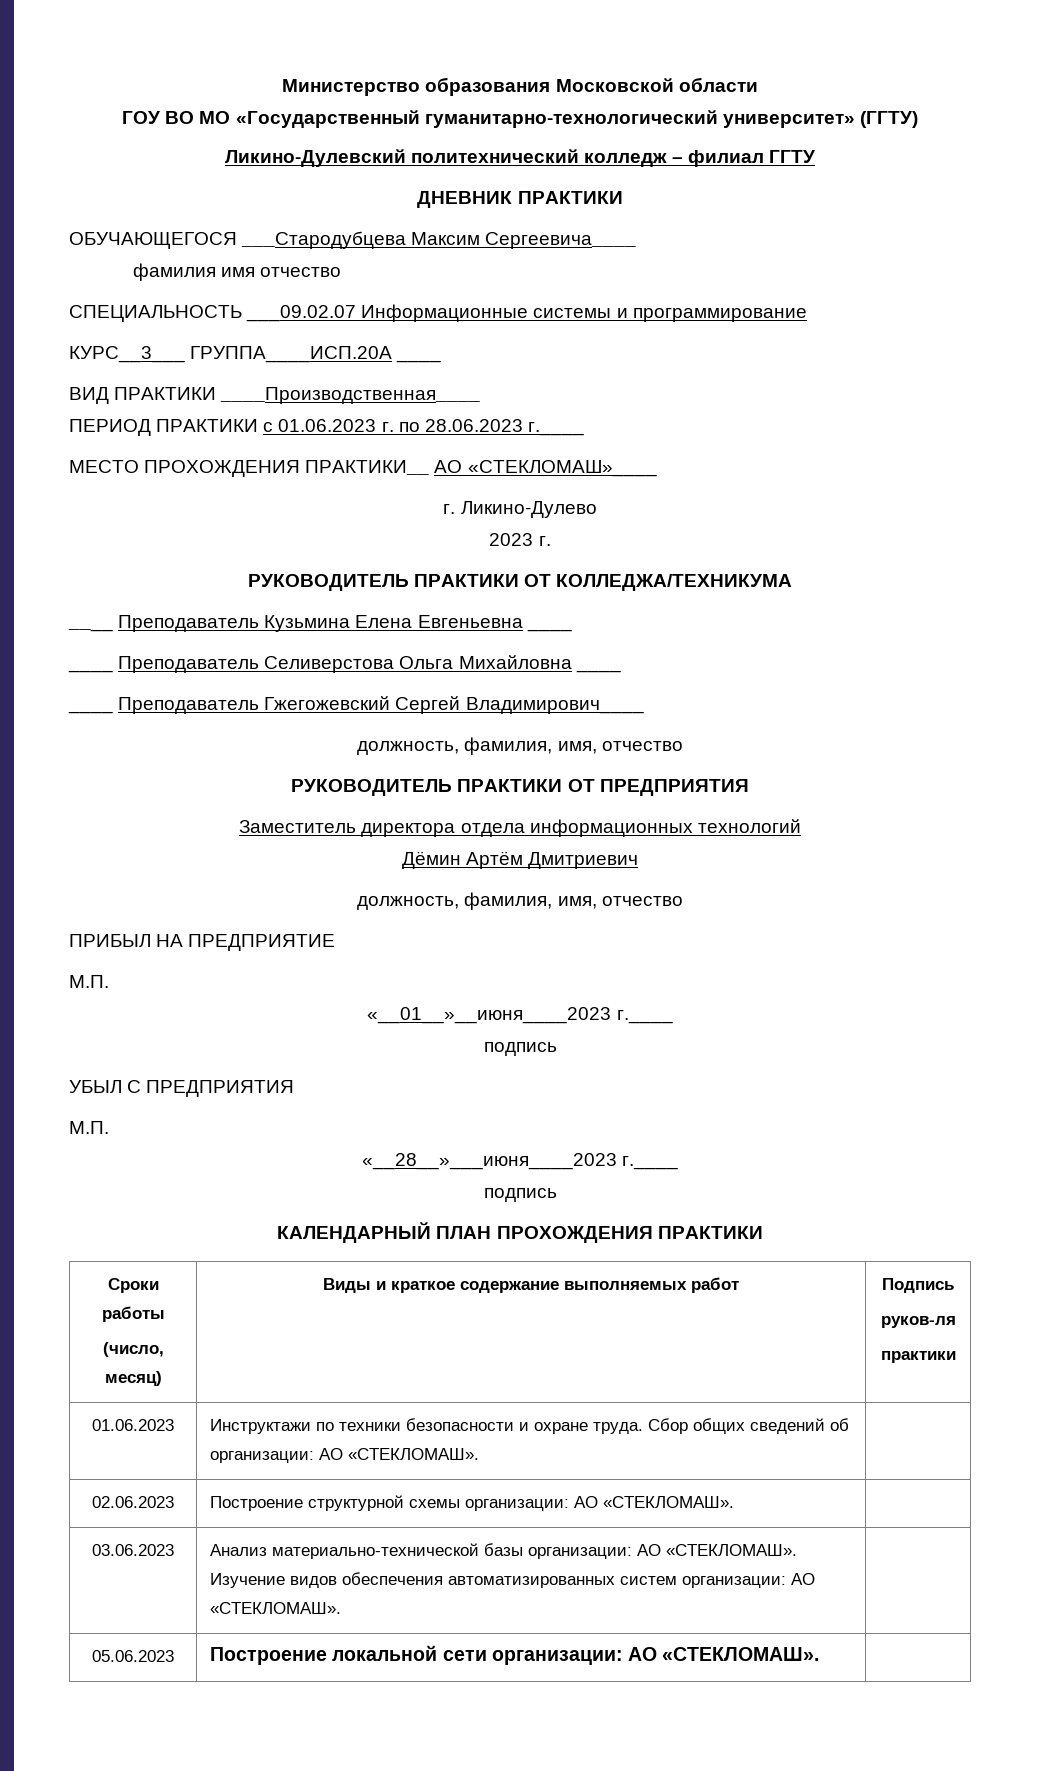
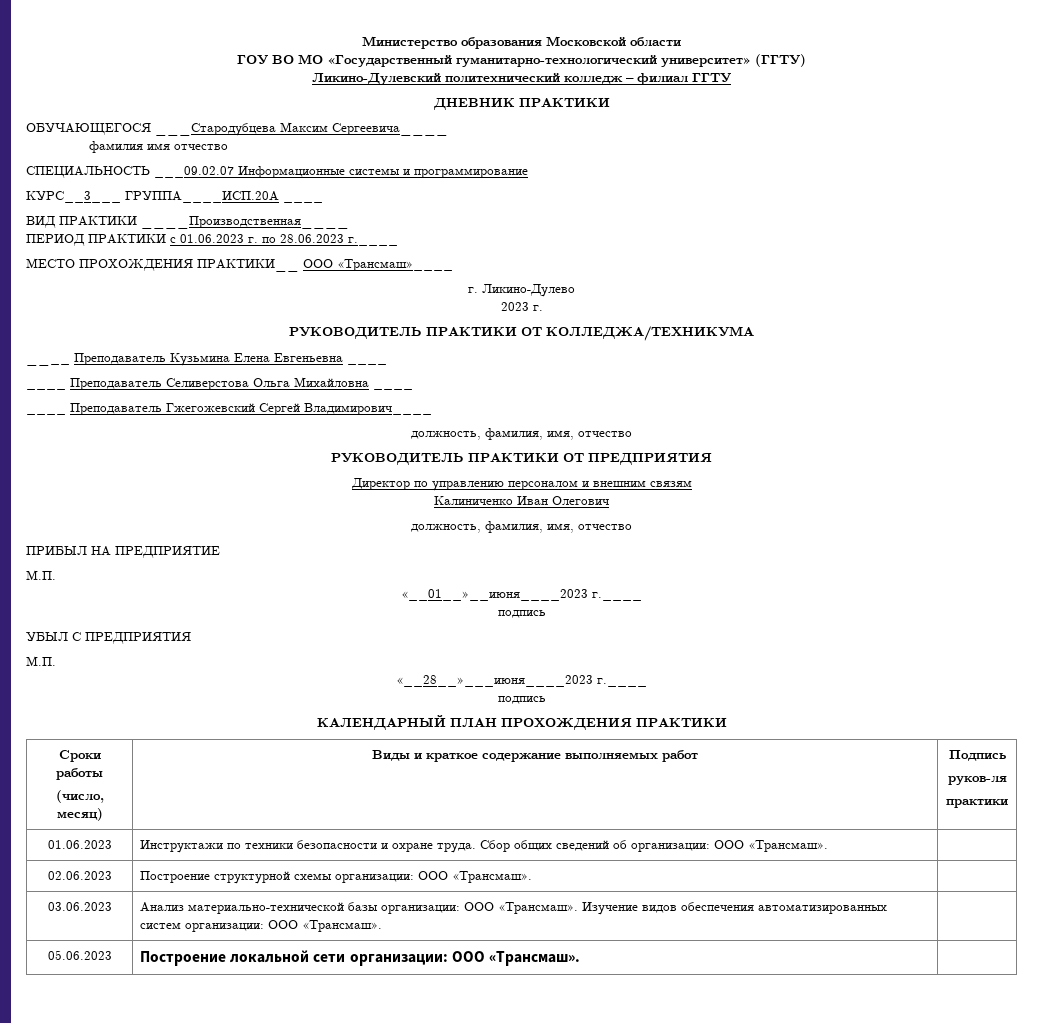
- МЕСТО ПРОХОЖДЕНИЯ ПРАКТИКИ__ АО «СТЕКЛОМАШ»____
+ МЕСТО ПРОХОЖДЕНИЯ ПРАКТИКИ__ ООО «Трансмаш»____
- Заместитель директора отдела информационных технологий
- Дёмин Артём Дмитриевич
+ Директор по управлению персоналом и внешним связям
+ Калиниченко Иван Олегович
- 01.06.2023 | Инструктажи по техники безопасности и охране труда. Сбор общих сведений об организации: АО «СТЕКЛОМАШ». |
+ 01.06.2023 | Инструктажи по техники безопасности и охране труда. Сбор общих сведений об организации: ООО «Трансмаш». |
- 02.06.2023 | Построение структурной схемы организации: АО «СТЕКЛОМАШ». |
+ 02.06.2023 | Построение структурной схемы организации: ООО «Трансмаш». |
- 03.06.2023 | Анализ материально-технической базы организации: АО «СТЕКЛОМАШ». Изучение видов обеспечения автоматизированных систем организации: АО «СТЕКЛОМАШ». |
+ 03.06.2023 | Анализ материально-технической базы организации: ООО «Трансмаш». Изучение видов обеспечения автоматизированных систем организации: ООО «Трансмаш». |
- 05.06.2023 | Построение локальной сети организации: АО «СТЕКЛОМАШ». |
+ 05.06.2023 | Построение локальной сети организации: ООО «Трансмаш». |

